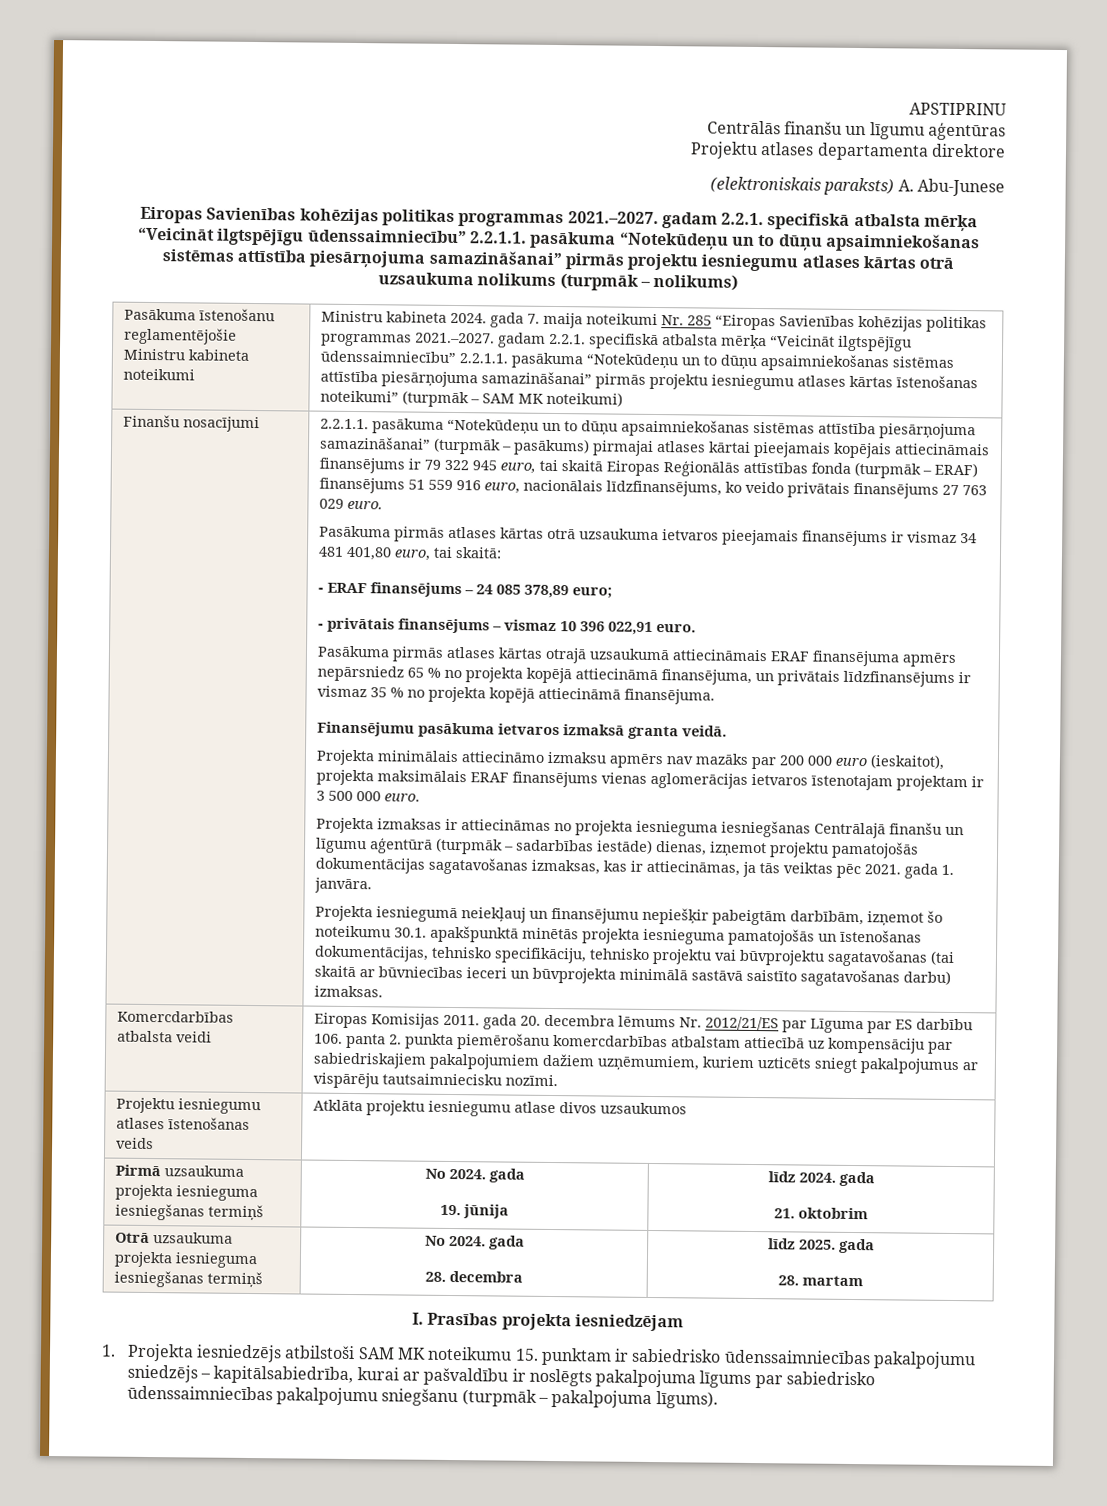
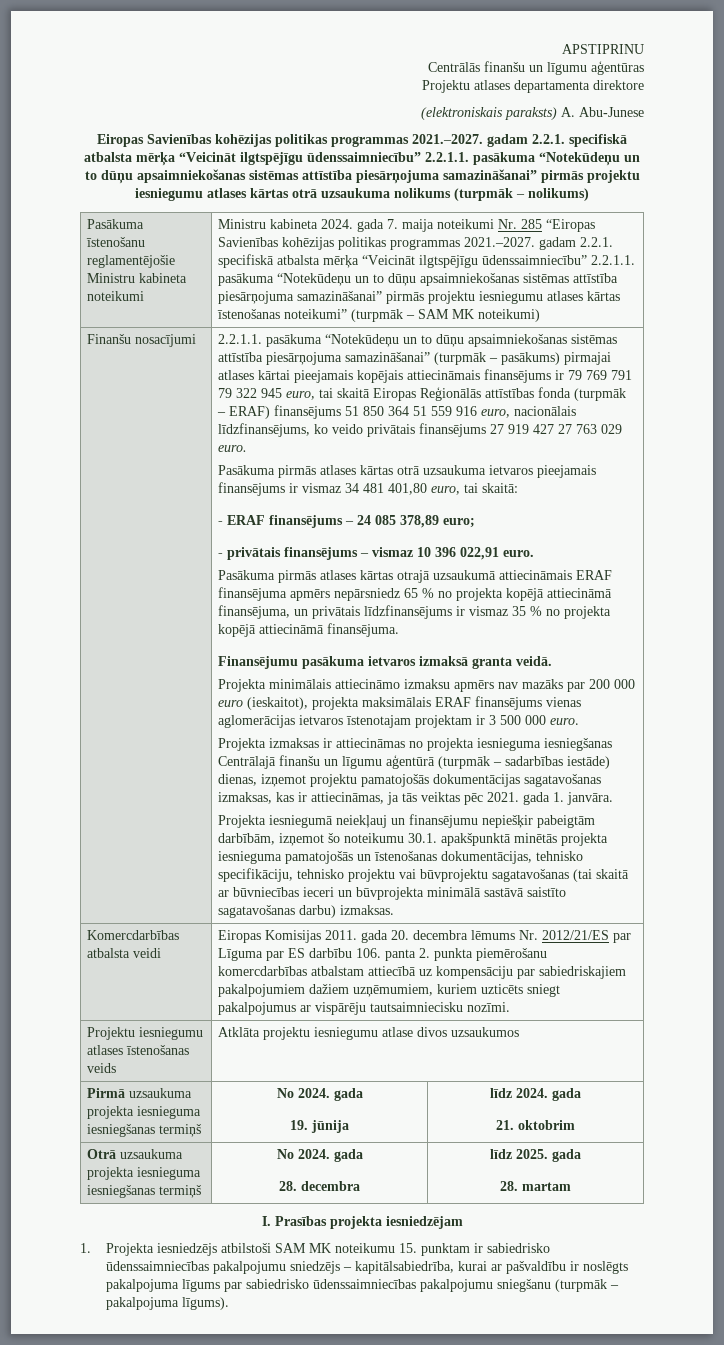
- 2.2.1.1. pasākuma “Notekūdeņu un to dūņu apsaimniekošanas sistēmas attīstība piesārņojuma samazināšanai” (turpmāk – pasākums) pirmajai atlases kārtai pieejamais kopējais attiecināmais finansējums ir 79 322 945 euro, tai skaitā Eiropas Reģionālās attīstības fonda (turpmāk – ERAF) finansējums 51 559 916 euro, nacionālais līdzfinansējums, ko veido privātais finansējums 27 763 029 euro.
+ 2.2.1.1. pasākuma “Notekūdeņu un to dūņu apsaimniekošanas sistēmas attīstība piesārņojuma samazināšanai” (turpmāk – pasākums) pirmajai atlases kārtai pieejamais kopējais attiecināmais finansējums ir 79 769 791 79 322 945 euro, tai skaitā Eiropas Reģionālās attīstības fonda (turpmāk – ERAF) finansējums 51 850 364 51 559 916 euro, nacionālais līdzfinansējums, ko veido privātais finansējums 27 919 427 27 763 029 euro.

